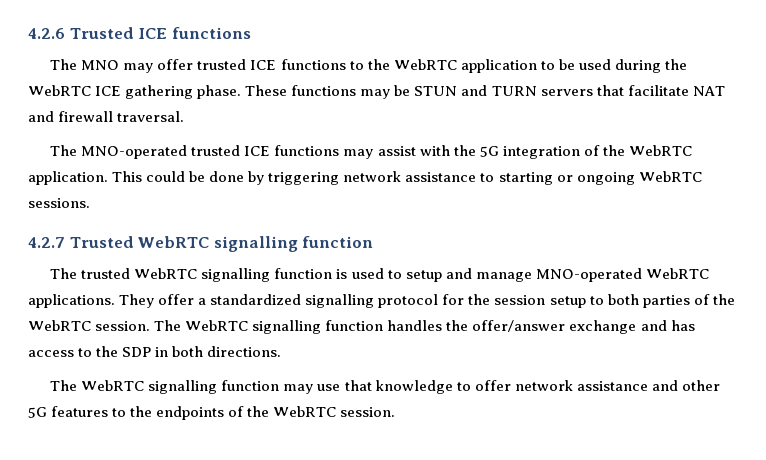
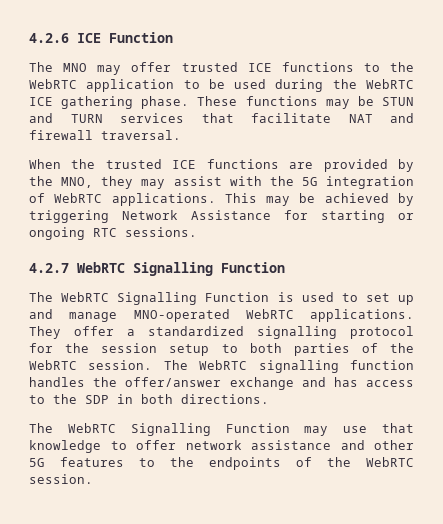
- 4.2.6 Trusted ICE functions
+ 4.2.6 ICE Function
- These functions may be STUN and TURN servers that facilitate NAT and firewall traversal.
+ These functions may be STUN and TURN services that facilitate NAT and firewall traversal.
- The MNO-operated trusted ICE functions may assist with the 5G integration of the WebRTC application. This could be done by triggering network assistance to starting or ongoing WebRTC sessions.
+ When the trusted ICE functions are provided by the MNO, they may assist with the 5G integration of WebRTC applications. This may be achieved by triggering Network Assistance for starting or ongoing RTC sessions.
- 4.2.7 Trusted WebRTC signalling function
- The trusted WebRTC signalling function is used to setup and manage MNO-operated WebRTC applications.
+ 4.2.7 WebRTC Signalling Function
+ The WebRTC Signalling Function is used to set up and manage MNO-operated WebRTC applications.
- The WebRTC signalling function may use that knowledge to offer network assistance and other 5G features to the endpoints of the WebRTC session.
+ The WebRTC Signalling Function may use that knowledge to offer network assistance and other 5G features to the endpoints of the WebRTC session.

